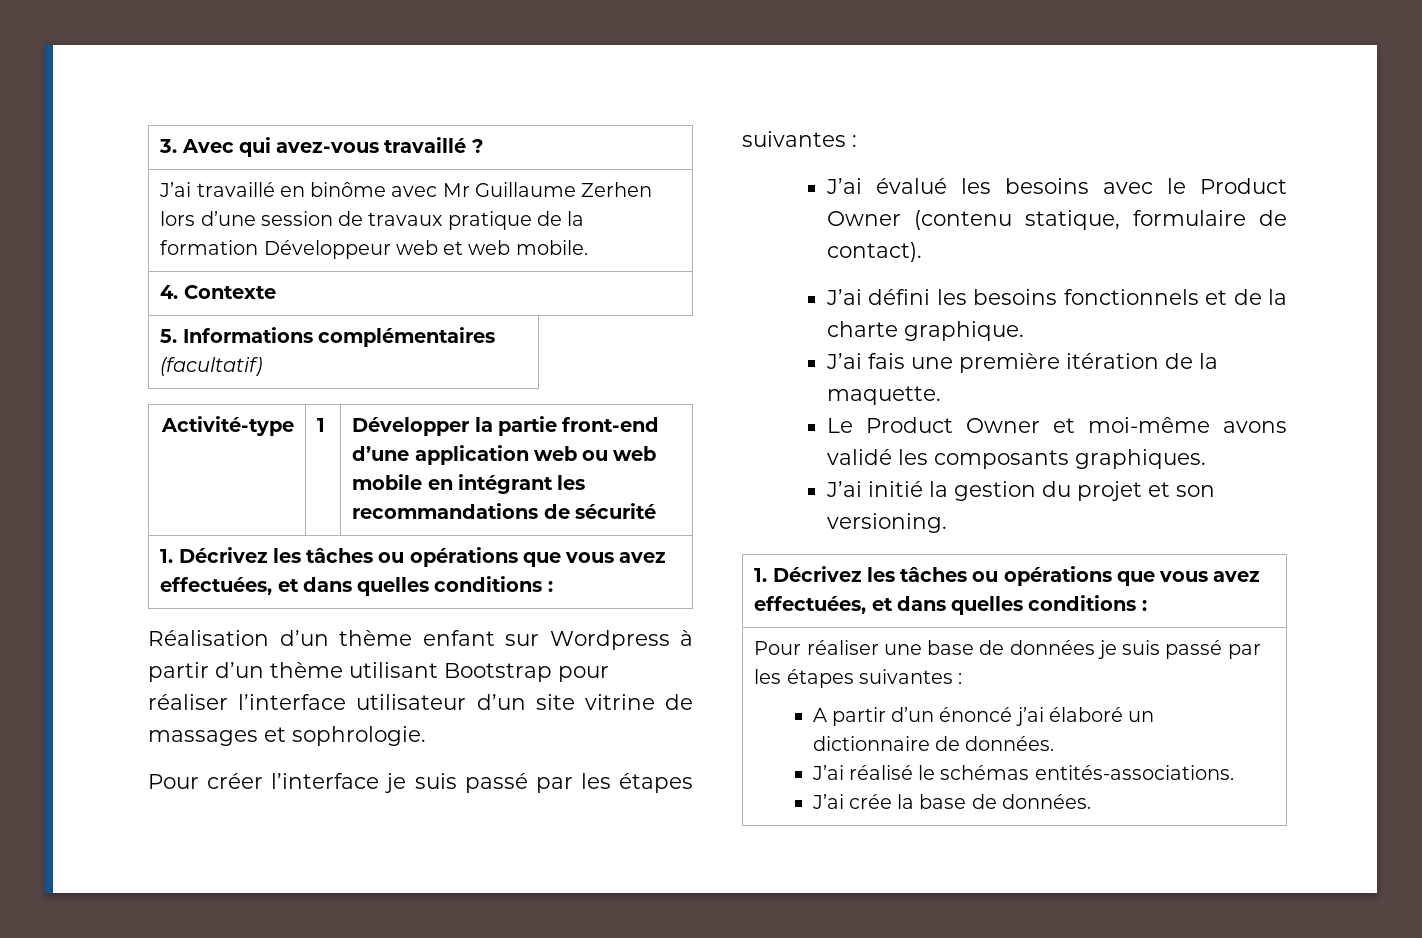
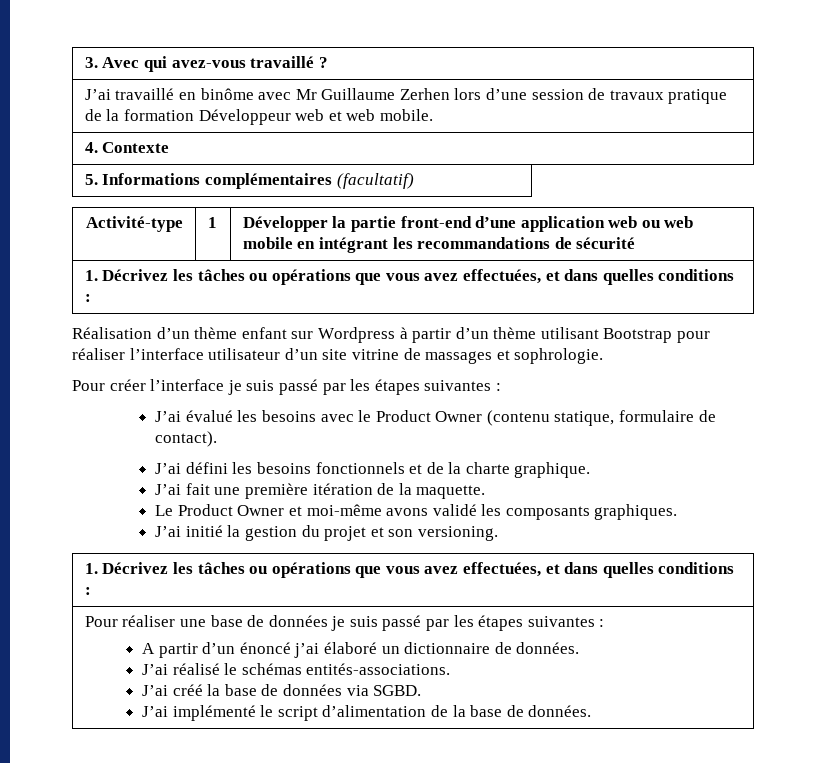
- J’ai fais une première itération de la maquette.
+ J’ai fait une première itération de la maquette.
- J’ai crée la base de données.
+ J’ai créé la base de données via SGBD.
+ J’ai implémenté le script d’alimentation de la base de données.

